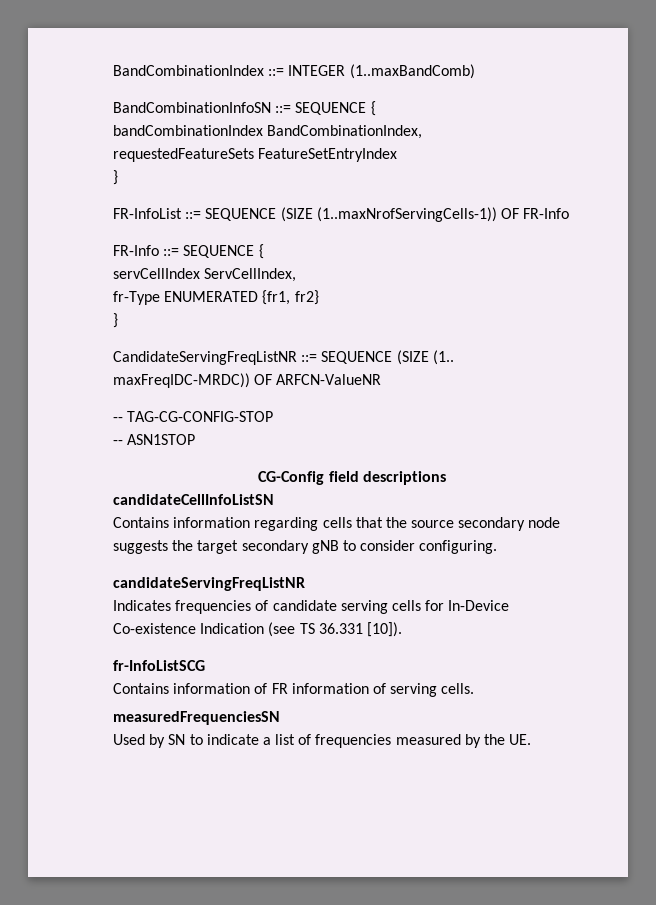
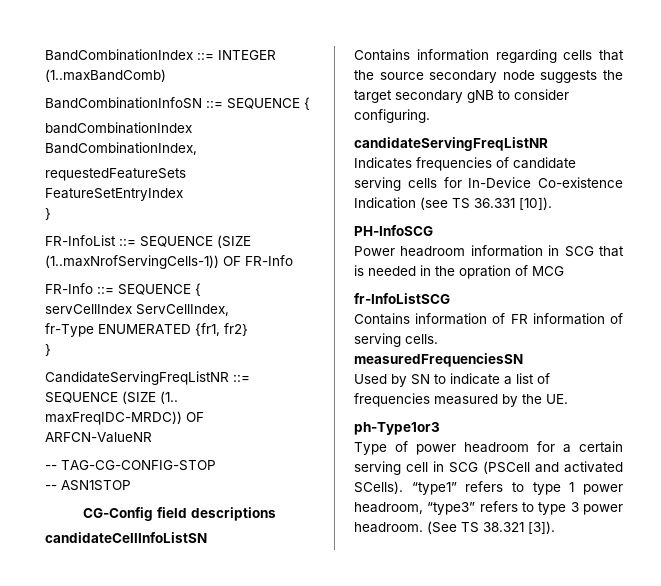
+ PH-InfoSCG
+ Power headroom information in SCG that is needed in the opration of MCG
+ ph-Type1or3
+ Type of power headroom for a certain serving cell in SCG (PSCell and activated SCells). “type1” refers to type 1 power headroom, “type3” refers to type 3 power headroom. (See TS 38.321 [3]).

